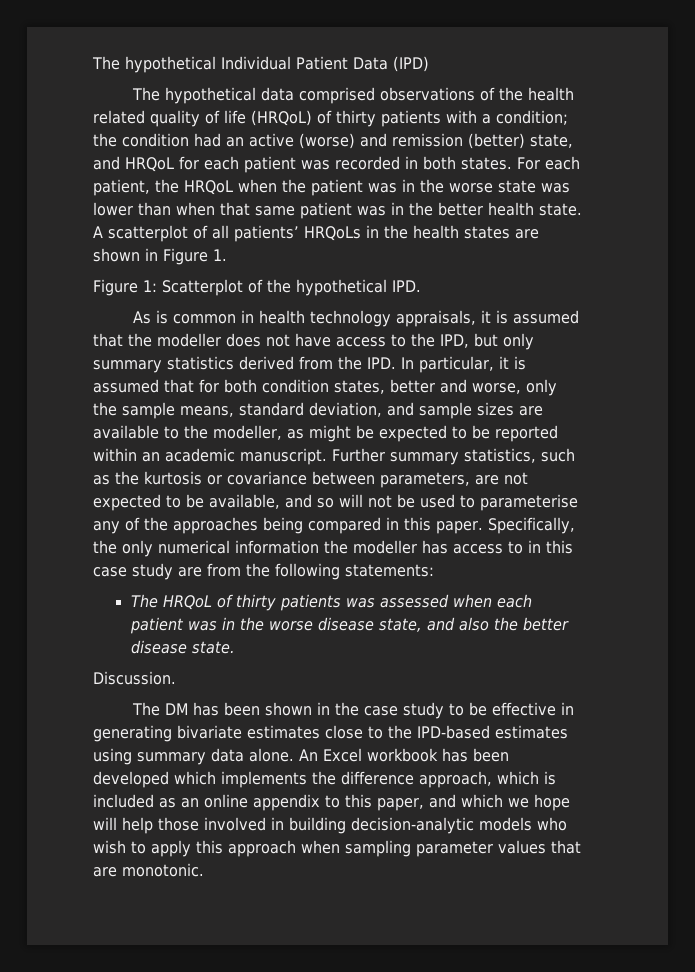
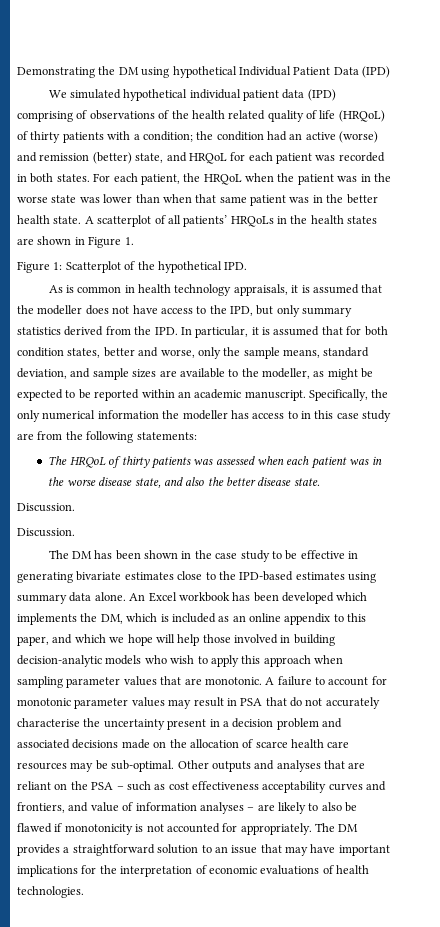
- The hypothetical Individual Patient Data (IPD)
+ Demonstrating the DM using hypothetical Individual Patient Data (IPD)
- The hypothetical data comprised observations of the health related quality of life (HRQoL) of thirty patients with a condition; the condition had an active (worse) and remission (better) state, and HRQoL for each patient was recorded in both states.
+ We simulated hypothetical individual patient data (IPD) comprising of observations of the health related quality of life (HRQoL) of thirty patients with a condition; the condition had an active (worse) and remission (better) state, and HRQoL for each patient was recorded in both states.
- Further summary statistics, such as the kurtosis or covariance between parameters, are not expected to be available, and so will not be used to parameterise any of the approaches being compared in this paper.
  The HRQoL of thirty patients was assessed when each patient was in the worse disease state, and also the better disease state.
+ Discussion.
- An Excel workbook has been developed which implements the difference approach, which is included as an online appendix to this paper, and which we hope will help those involved in building decision-analytic models who wish to apply this approach when sampling parameter values that are monotonic.
+ An Excel workbook has been developed which implements the DM, which is included as an online appendix to this paper, and which we hope will help those involved in building decision-analytic models who wish to apply this approach when sampling parameter values that are monotonic.
+ A failure to account for monotonic parameter values may result in PSA that do not accurately characterise the uncertainty present in a decision problem and associated decisions made on the allocation of scarce health care resources may be sub-optimal. Other outputs and analyses that are reliant on the PSA – such as cost effectiveness acceptability curves and frontiers, and value of information analyses – are likely to also be flawed if monotonicity is not accounted for appropriately. The DM provides a straightforward solution to an issue that may have important implications for the interpretation of economic evaluations of health technologies.

